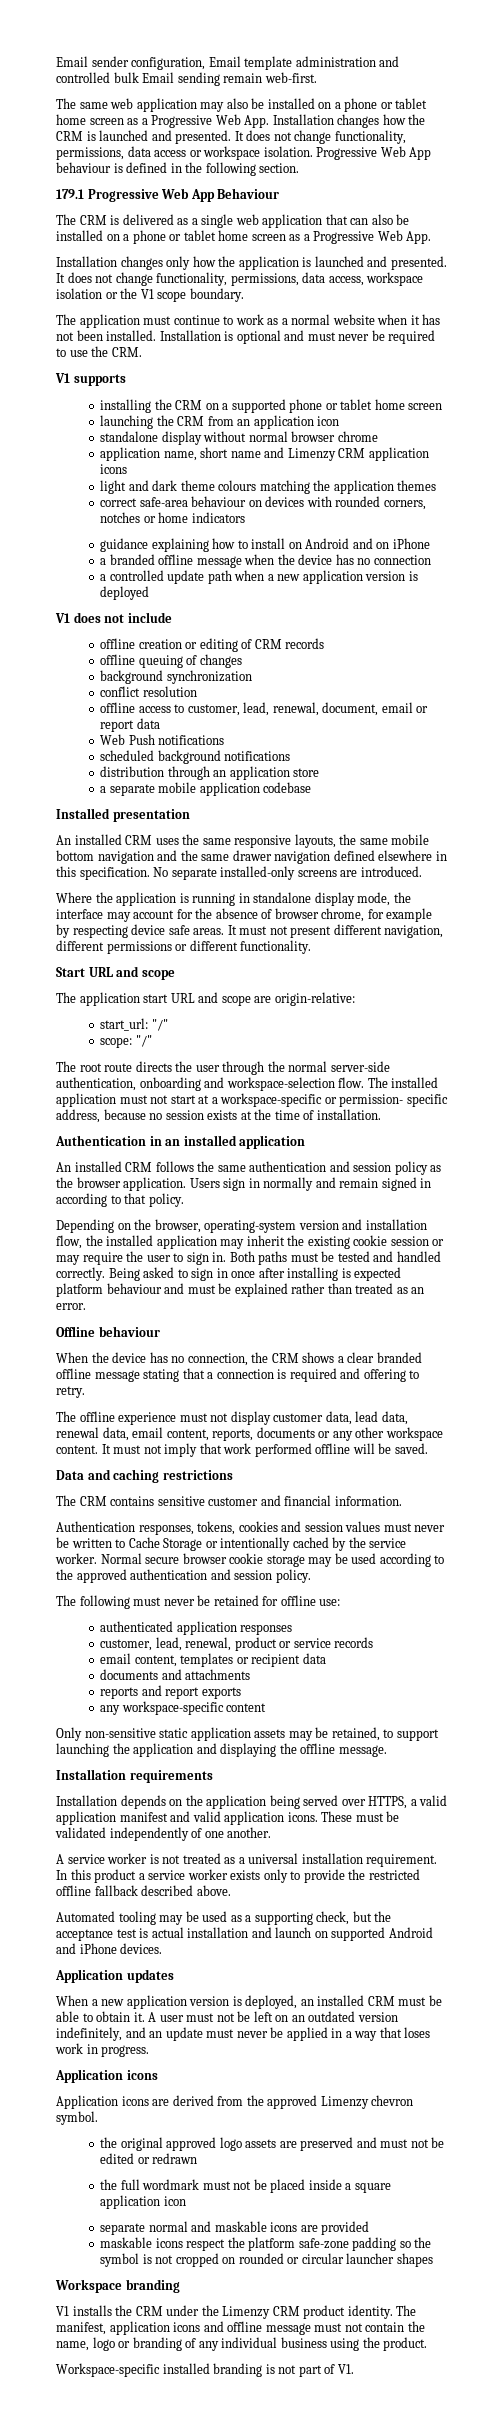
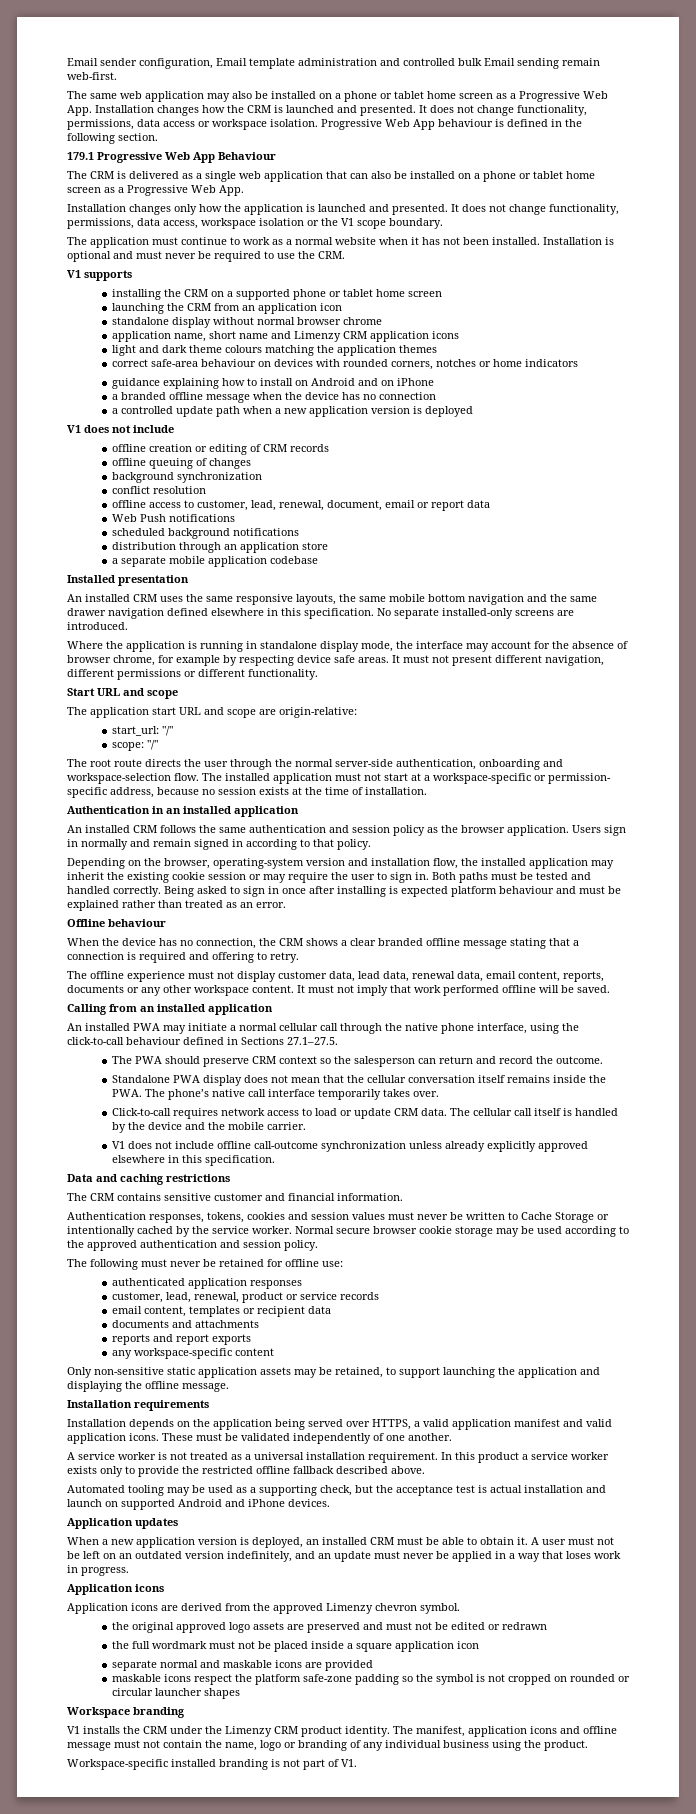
+ Calling from an installed application
+ An installed PWA may initiate a normal cellular call through the native phone interface, using the click-to-call behaviour defined in Sections 27.1–27.5.
+ The PWA should preserve CRM context so the salesperson can return and record the outcome.
+ Standalone PWA display does not mean that the cellular conversation itself remains inside the PWA. The phone’s native call interface temporarily takes over.
+ Click-to-call requires network access to load or update CRM data. The cellular call itself is handled by the device and the mobile carrier.
+ V1 does not include offline call-outcome synchronization unless already explicitly approved elsewhere in this specification.

